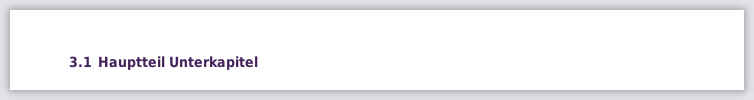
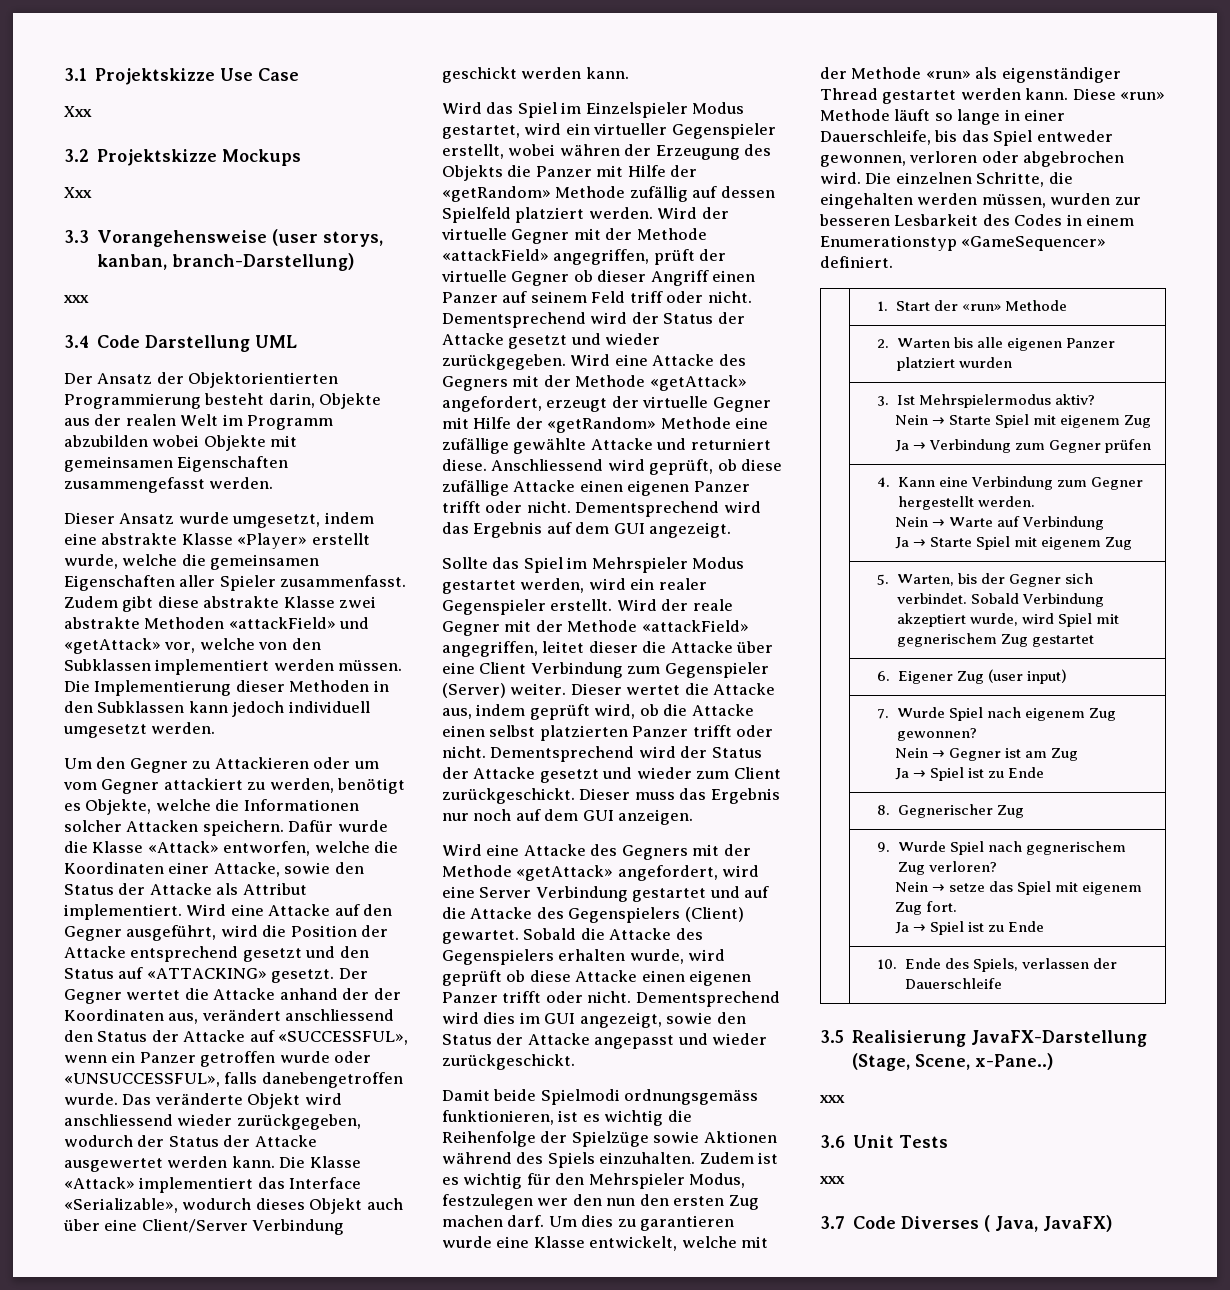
- 3.1 Hauptteil Unterkapitel
+ 3.1 Projektskizze Use Case
+ Xxx
+ 3.2 Projektskizze Mockups
+ Xxx
+ 3.3 Vorangehensweise (user storys, kanban, branch-Darstellung)
+ xxx
+ 3.4 Code Darstellung UML
+ Der Ansatz der Objektorientierten Programmierung besteht darin, Objekte aus der realen Welt im Programm abzubilden wobei Objekte mit gemeinsamen Eigenschaften zusammengefasst werden.
+ Dieser Ansatz wurde umgesetzt, indem eine abstrakte Klasse «Player» erstellt wurde, welche die gemeinsamen Eigenschaften aller Spieler zusammenfasst. Zudem gibt diese abstrakte Klasse zwei abstrakte Methoden «attackField» und «getAttack» vor, welche von den Subklassen implementiert werden müssen. Die Implementierung dieser Methoden in den Subklassen kann jedoch individuell umgesetzt werden.
+ Um den Gegner zu Attackieren oder um vom Gegner attackiert zu werden, benötigt es Objekte, welche die Informationen solcher Attacken speichern. Dafür wurde die Klasse «Attack» entworfen, welche die Koordinaten einer Attacke, sowie den Status der Attacke als Attribut implementiert. Wird eine Attacke auf den Gegner ausgeführt, wird die Position der Attacke entsprechend gesetzt und den Status auf «ATTACKING» gesetzt. Der Gegner wertet die Attacke anhand der der Koordinaten aus, verändert anschliessend den Status der Attacke auf «SUCCESSFUL», wenn ein Panzer getroffen wurde oder «UNSUCCESSFUL», falls danebengetroffen wurde. Das veränderte Objekt wird anschliessend wieder zurückgegeben, wodurch der Status der Attacke ausgewertet werden kann. Die Klasse «Attack» implementiert das Interface «Serializable», wodurch dieses Objekt auch über eine Client/Server Verbindung geschickt werden kann.
+ Wird das Spiel im Einzelspieler Modus gestartet, wird ein virtueller Gegenspieler erstellt, wobei währen der Erzeugung des Objekts die Panzer mit Hilfe der «getRandom» Methode zufällig auf dessen Spielfeld platziert werden. Wird der virtuelle Gegner mit der Methode «attackField» angegriffen, prüft der virtuelle Gegner ob dieser Angriff einen Panzer auf seinem Feld triff oder nicht. Dementsprechend wird der Status der Attacke gesetzt und wieder zurückgegeben. Wird eine Attacke des Gegners mit der Methode «getAttack» angefordert, erzeugt der virtuelle Gegner mit Hilfe der «getRandom» Methode eine zufällige gewählte Attacke und returniert diese. Anschliessend wird geprüft, ob diese zufällige Attacke einen eigenen Panzer trifft oder nicht. Dementsprechend wird das Ergebnis auf dem GUI angezeigt.
+ Sollte das Spiel im Mehrspieler Modus gestartet werden, wird ein realer Gegenspieler erstellt. Wird der reale Gegner mit der Methode «attackField» angegriffen, leitet dieser die Attacke über eine Client Verbindung zum Gegenspieler (Server) weiter. Dieser wertet die Attacke aus, indem geprüft wird, ob die Attacke einen selbst platzierten Panzer trifft oder nicht. Dementsprechend wird der Status der Attacke gesetzt und wieder zum Client zurückgeschickt. Dieser muss das Ergebnis nur noch auf dem GUI anzeigen.
+ Wird eine Attacke des Gegners mit der Methode «getAttack» angefordert, wird eine Server Verbindung gestartet und auf die Attacke des Gegenspielers (Client) gewartet. Sobald die Attacke des Gegenspielers erhalten wurde, wird geprüft ob diese Attacke einen eigenen Panzer trifft oder nicht. Dementsprechend wird dies im GUI angezeigt, sowie den Status der Attacke angepasst und wieder zurückgeschickt.
+ Damit beide Spielmodi ordnungsgemäss funktionieren, ist es wichtig die Reihenfolge der Spielzüge sowie Aktionen während des Spiels einzuhalten. Zudem ist es wichtig für den Mehrspieler Modus, festzulegen wer den nun den ersten Zug machen darf. Um dies zu garantieren wurde eine Klasse entwickelt, welche mit der Methode «run» als eigenständiger Thread gestartet werden kann. Diese «run» Methode läuft so lange in einer Dauerschleife, bis das Spiel entweder gewonnen, verloren oder abgebrochen wird. Die einzelnen Schritte, die eingehalten werden müssen, wurden zur besseren Lesbarkeit des Codes in einem Enumerationstyp «GameSequencer» definiert.
+ | 1. Start der «run» Methode
+ | 2. Warten bis alle eigenen Panzer platziert wurden
+ | 3. Ist Mehrspielermodus aktiv?
+ Nein → Starte Spiel mit eigenem Zug
+ Ja → Verbindung zum Gegner prüfen
+ | 4. Kann eine Verbindung zum Gegner hergestellt werden.
+ Nein → Warte auf Verbindung
+ Ja → Starte Spiel mit eigenem Zug
+ | 5. Warten, bis der Gegner sich verbindet. Sobald Verbindung akzeptiert wurde, wird Spiel mit gegnerischem Zug gestartet
+ | 6. Eigener Zug (user input)
+ | 7. Wurde Spiel nach eigenem Zug gewonnen?
+ Nein → Gegner ist am Zug
+ Ja → Spiel ist zu Ende
+ | 8. Gegnerischer Zug
+ | 9. Wurde Spiel nach gegnerischem Zug verloren?
+ Nein → setze das Spiel mit eigenem Zug fort.
+ Ja → Spiel ist zu Ende
+ | 10. Ende des Spiels, verlassen der Dauerschleife
+ 3.5 Realisierung JavaFX-Darstellung (Stage, Scene, x-Pane..)
+ xxx
+ 3.6 Unit Tests
+ xxx
+ 3.7 Code Diverses ( Java, JavaFX)

